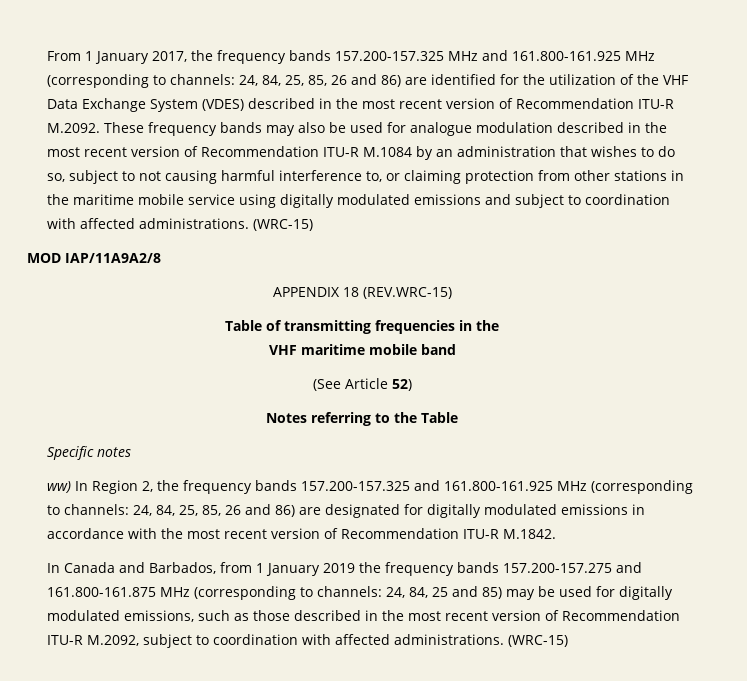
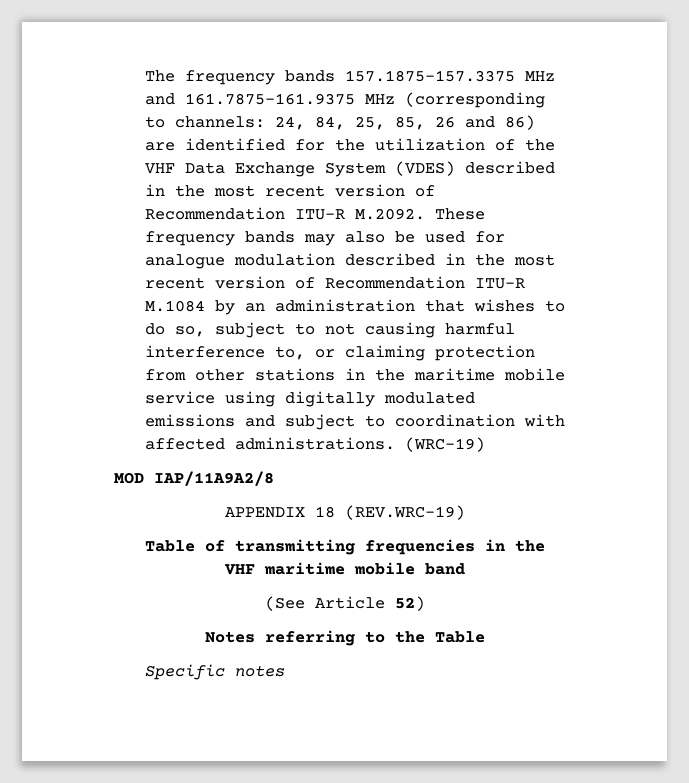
- From 1 January 2017, the frequency bands 157.200-157.325 MHz and 161.800-161.925 MHz (corresponding to channels:
+ The frequency bands 157.1875-157.3375 MHz and 161.7875-161.9375 MHz (corresponding to channels:
- 24, 84, 25, 85, 26 and 86) are identified for the utilization of the VHF Data Exchange System (VDES) described in the most recent version of Recommendation ITU-R M.2092. These frequency bands may also be used for analogue modulation described in the most recent version of Recommendation ITU-R M.1084 by an administration that wishes to do so, subject to not causing harmful interference to, or claiming protection from other stations in the maritime mobile service using digitally modulated emissions and subject to coordination with affected administrations. (WRC-15)
+ 24, 84, 25, 85, 26 and 86) are identified for the utilization of the VHF Data Exchange System (VDES) described in the most recent version of Recommendation ITU-R M.2092. These frequency bands may also be used for analogue modulation described in the most recent version of Recommendation ITU-R M.1084 by an administration that wishes to do so, subject to not causing harmful interference to, or claiming protection from other stations in the maritime mobile service using digitally modulated emissions and subject to coordination with affected administrations. (WRC-19)
- APPENDIX 18 (REV.WRC-15)
+ APPENDIX 18 (REV.WRC-19)
- ww) In Region 2, the frequency bands 157.200-157.325 and 161.800-161.925 MHz (corresponding to channels: 24, 84, 25, 85, 26 and 86) are designated for digitally modulated emissions in accordance with the most recent version of Recommendation ITU-R M.1842.
- In Canada and Barbados, from 1 January 2019 the frequency bands 157.200-157.275 and 161.800-161.875 MHz (corresponding to channels: 24, 84, 25 and 85) may be used for digitally modulated emissions, such as those described in the most recent version of Recommendation ITU-R M.2092, subject to coordination with affected administrations. (WRC-15)

